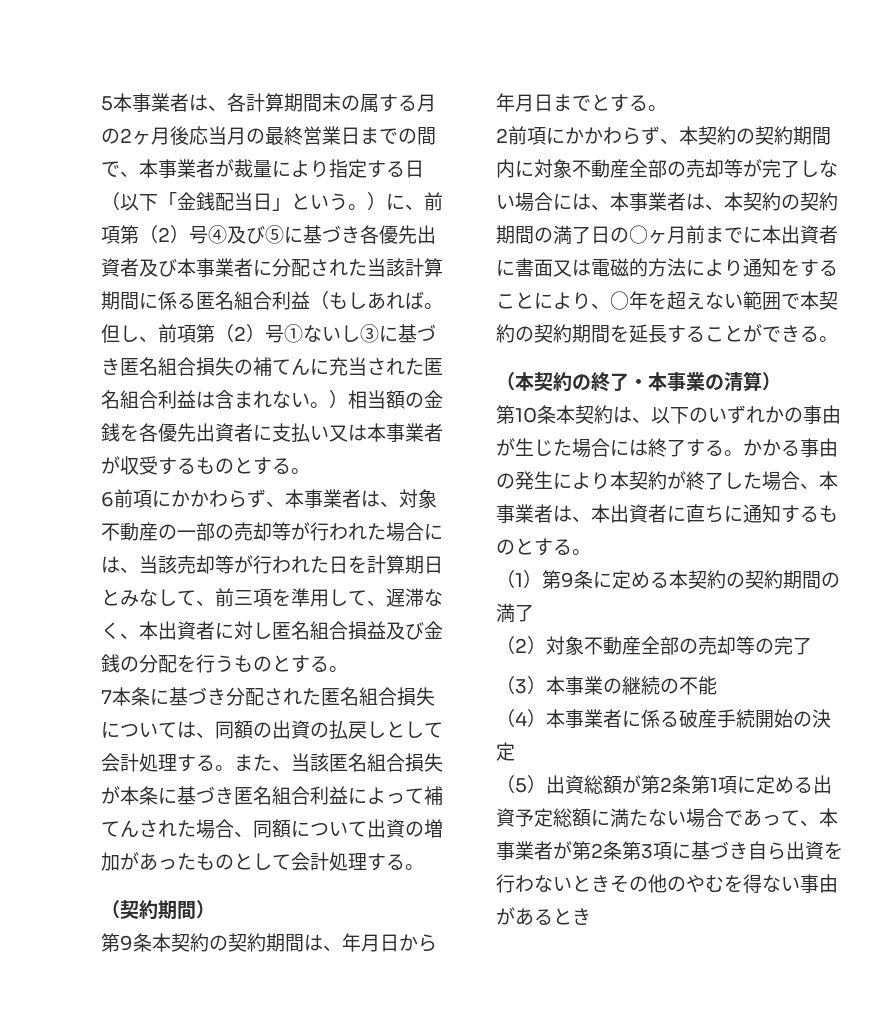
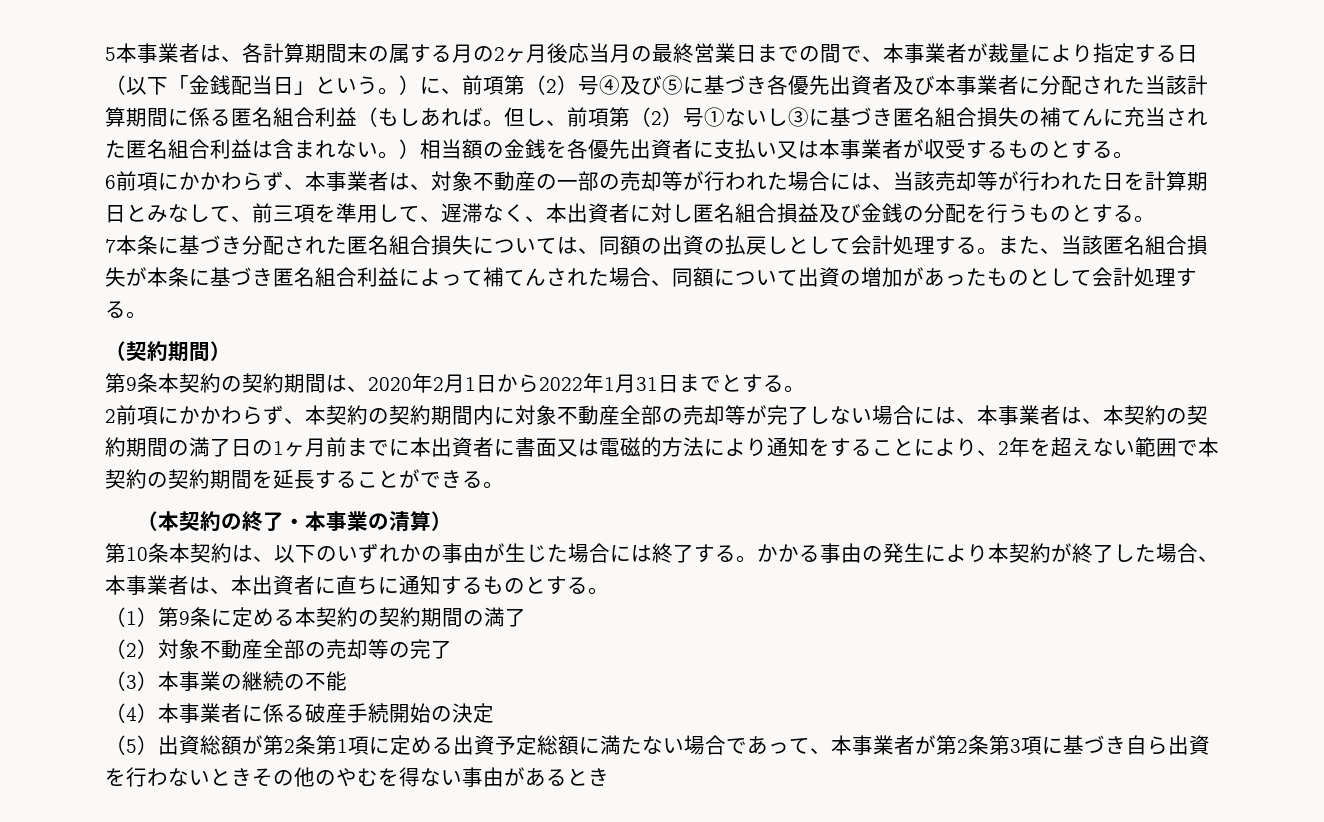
- 第9条本契約の契約期間は、年月日から年月日までとする。
+ 第9条本契約の契約期間は、2020年2月1日から2022年1月31日までとする。
- 2前項にかかわらず、本契約の契約期間内に対象不動産全部の売却等が完了しない場合には、本事業者は、本契約の契約期間の満了日の○ヶ月前までに本出資者に書面又は電磁的方法により通知をすることにより、○年を超えない範囲で本契約の契約期間を延長することができる。
+ 2前項にかかわらず、本契約の契約期間内に対象不動産全部の売却等が完了しない場合には、本事業者は、本契約の契約期間の満了日の1ヶ月前までに本出資者に書面又は電磁的方法により通知をすることにより、2年を超えない範囲で本契約の契約期間を延長することができる。

